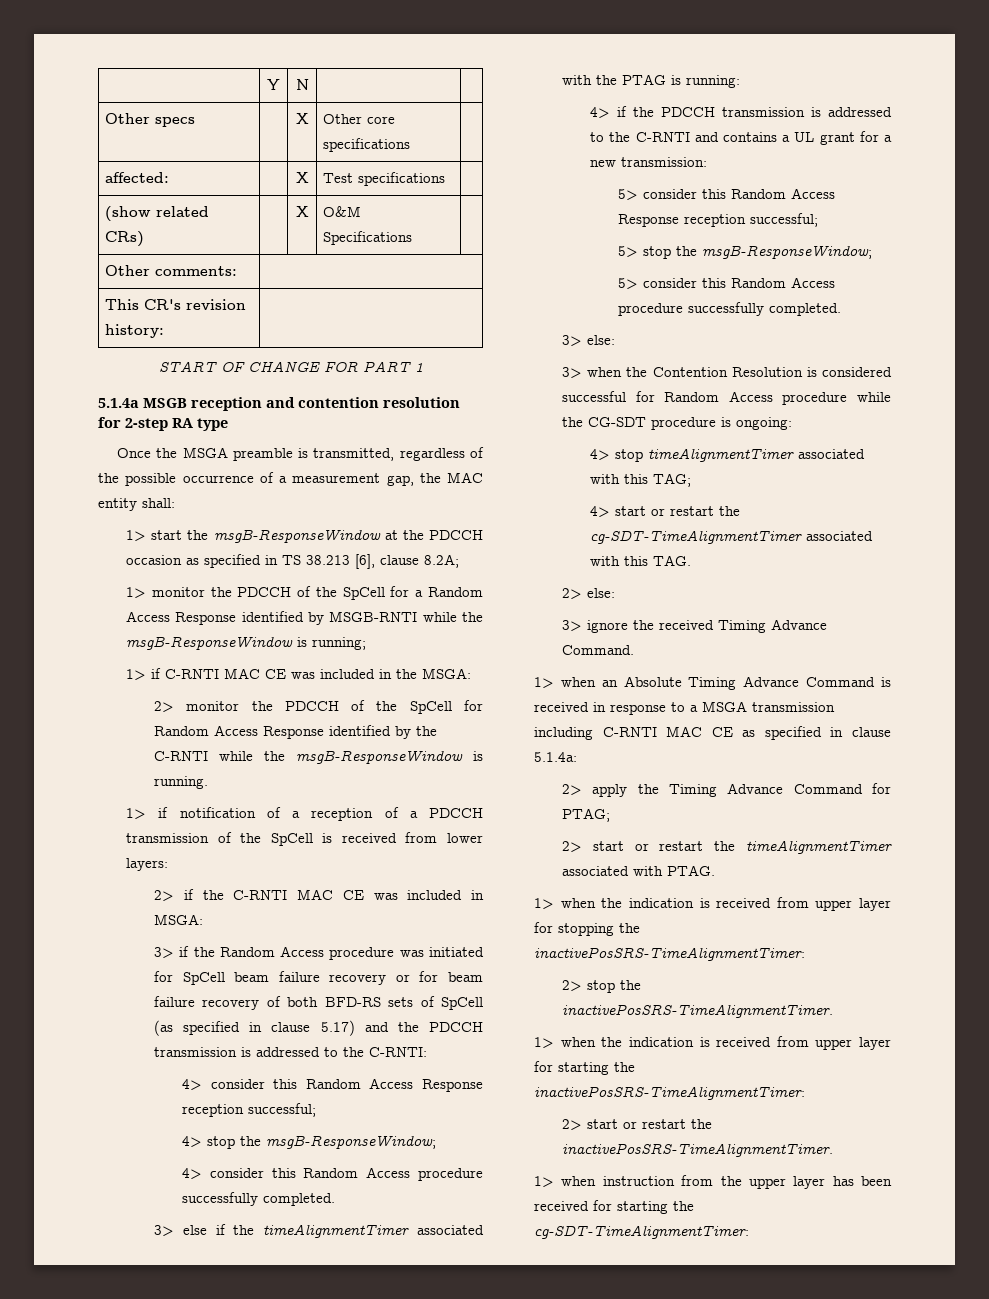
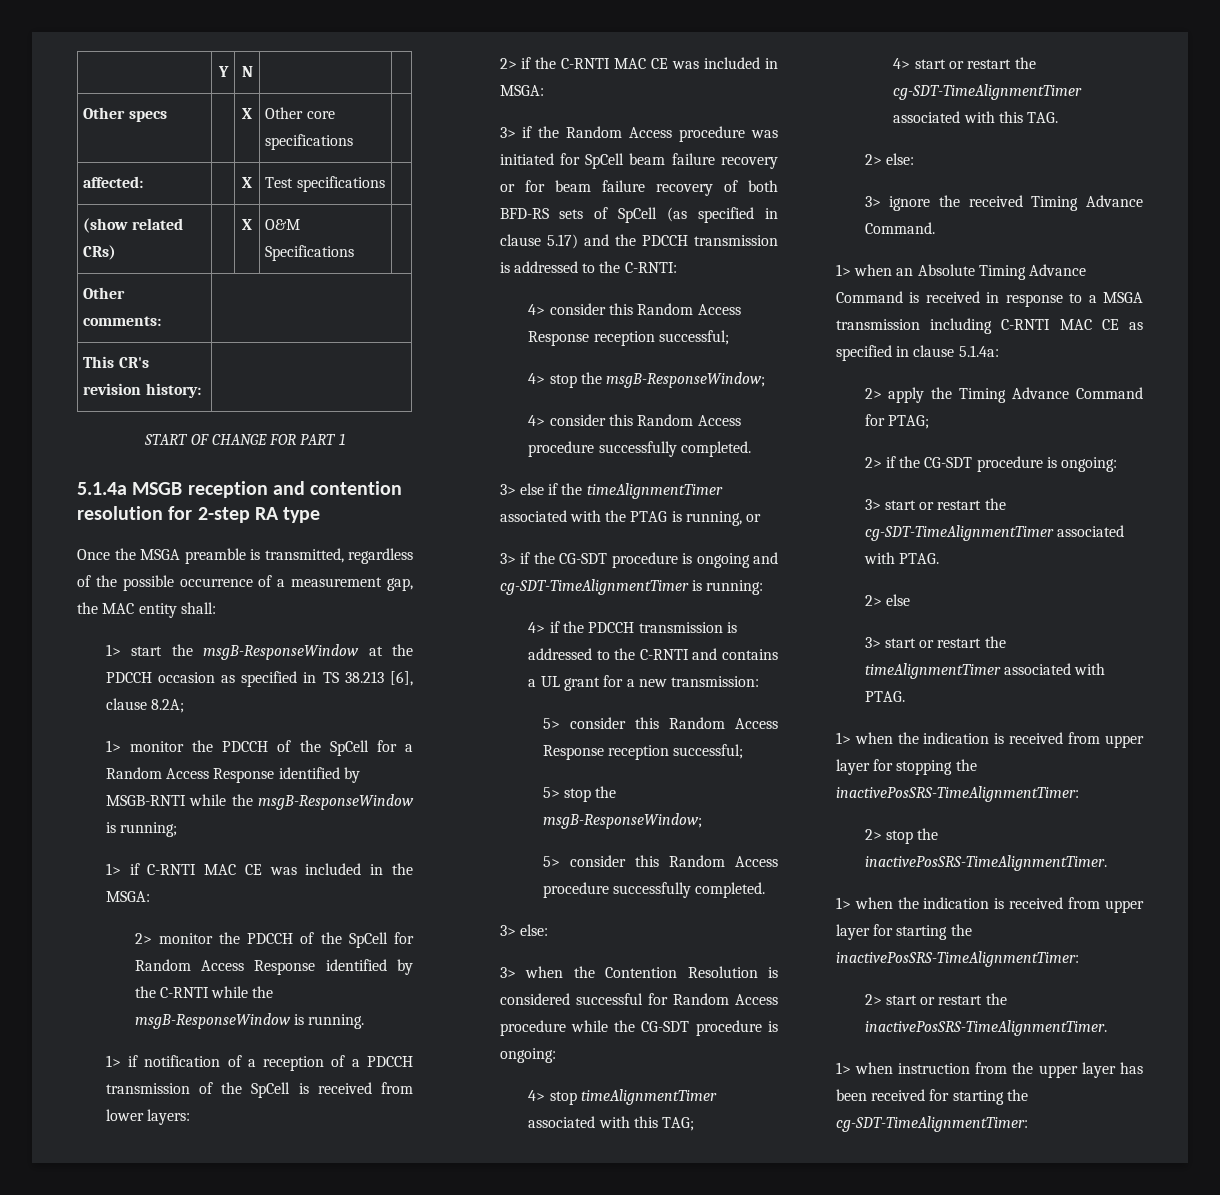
- 3> else if the timeAlignmentTimer associated with the PTAG is running:
+ 3> else if the timeAlignmentTimer associated with the PTAG is running, or
+ 3> if the CG-SDT procedure is ongoing and cg-SDT-TimeAlignmentTimer is running:
- 2> start or restart the timeAlignmentTimer associated with PTAG.
+ 2> if the CG-SDT procedure is ongoing:
+ 3> start or restart the cg-SDT-TimeAlignmentTimer associated with PTAG.
+ 2> else
+ 3> start or restart the timeAlignmentTimer associated with PTAG.

